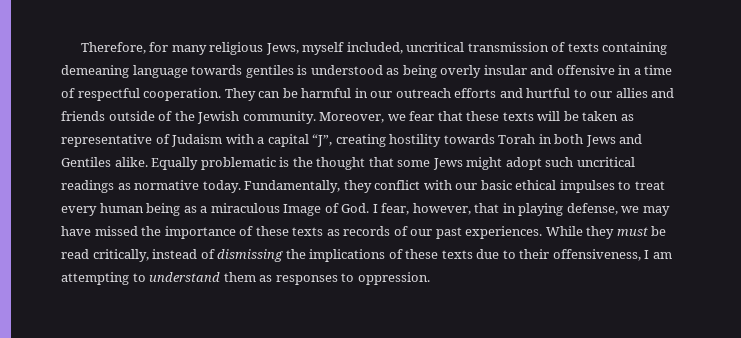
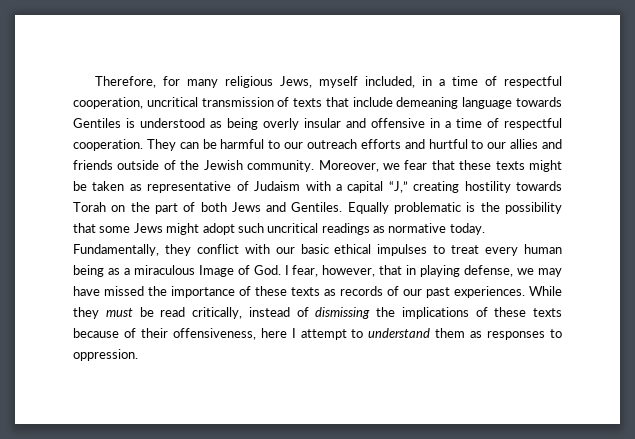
- Therefore, for many religious Jews, myself included, uncritical transmission of texts containing demeaning language towards gentiles is understood as being overly insular and offensive in a time of respectful cooperation.
+ Therefore, for many religious Jews, myself included, in a time of respectful cooperation, uncritical transmission of texts that include demeaning language towards Gentiles is understood as being overly insular and offensive in a time of respectful cooperation.
- They can be harmful in our outreach efforts and hurtful to our allies and friends outside of the Jewish community.
+ They can be harmful to our outreach efforts and hurtful to our allies and friends outside of the Jewish community.
- Moreover, we fear that these texts will be taken as representative of Judaism with a capital “J”, creating hostility towards Torah in both Jews and Gentiles alike.
+ Moreover, we fear that these texts might be taken as representative of Judaism with a capital “J,” creating hostility towards Torah on the part of both Jews and Gentiles.
- Equally problematic is the thought that some Jews might adopt such uncritical readings as normative today.
+ Equally problematic is the possibility that some Jews might adopt such uncritical readings as normative today.
- While they must be read critically, instead of dismissing the implications of these texts due to their offensiveness, I am attempting to understand them as responses to oppression.
+ While they must be read critically, instead of dismissing the implications of these texts because of their offensiveness, here I attempt to understand them as responses to oppression.

